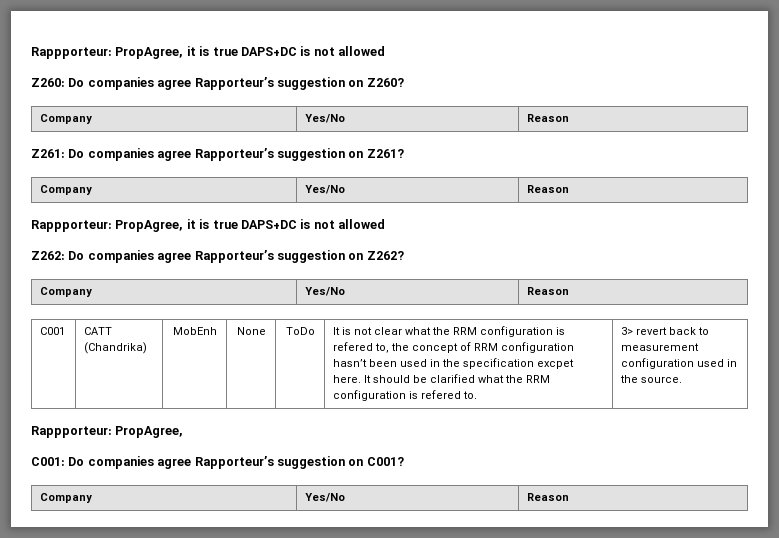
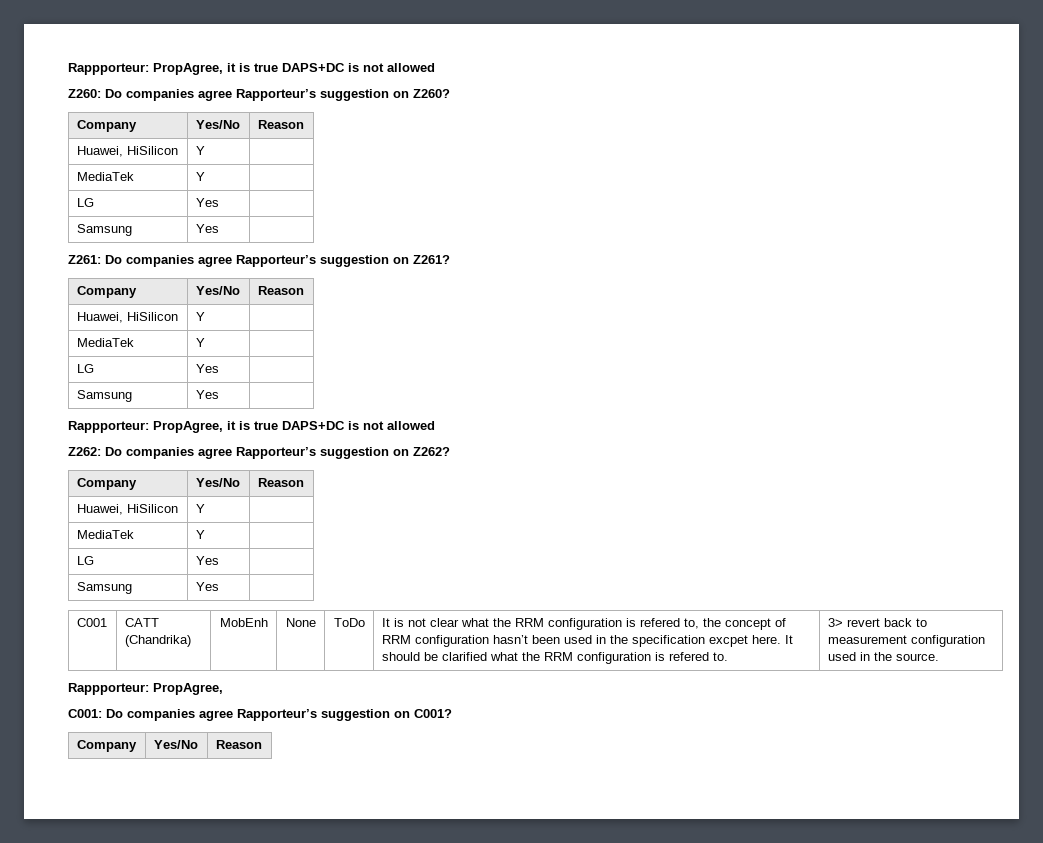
  Z260: Do companies agree Rapporteur’s suggestion on Z260?
  Company | Yes/No | Reason
+ Huawei, HiSilicon | Y |
+ MediaTek | Y |
+ LG | Yes |
+ Samsung | Yes |
  Z261: Do companies agree Rapporteur’s suggestion on Z261?
  Company | Yes/No | Reason
+ Huawei, HiSilicon | Y |
+ MediaTek | Y |
+ LG | Yes |
+ Samsung | Yes |
  Z262: Do companies agree Rapporteur’s suggestion on Z262?
  Company | Yes/No | Reason
+ Huawei, HiSilicon | Y |
+ MediaTek | Y |
+ LG | Yes |
+ Samsung | Yes |

